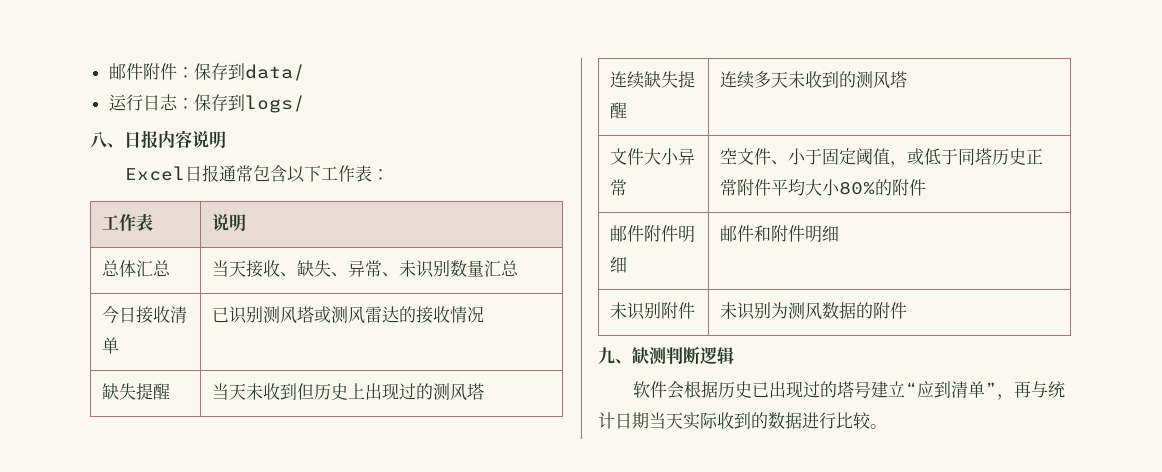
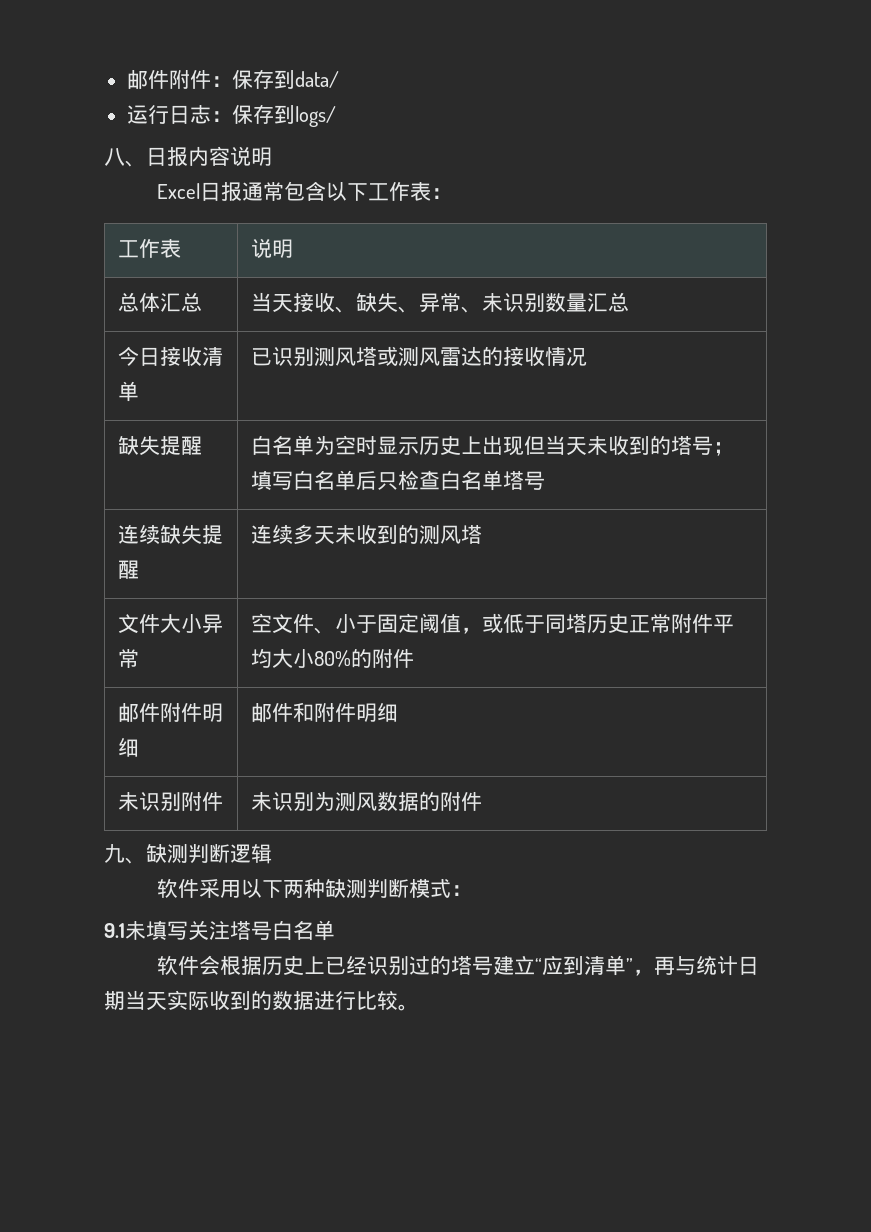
- 缺失提醒 | 当天未收到但历史上出现过的测风塔
+ 缺失提醒 | 白名单为空时显示历史上出现但当天未收到的塔号；填写白名单后只检查白名单塔号
+ 软件采用以下两种缺测判断模式：
+ 9.1未填写关注塔号白名单
- 软件会根据历史已出现过的塔号建立“应到清单”，再与统计日期当天实际收到的数据进行比较。
+ 软件会根据历史上已经识别过的塔号建立“应到清单”，再与统计日期当天实际收到的数据进行比较。

